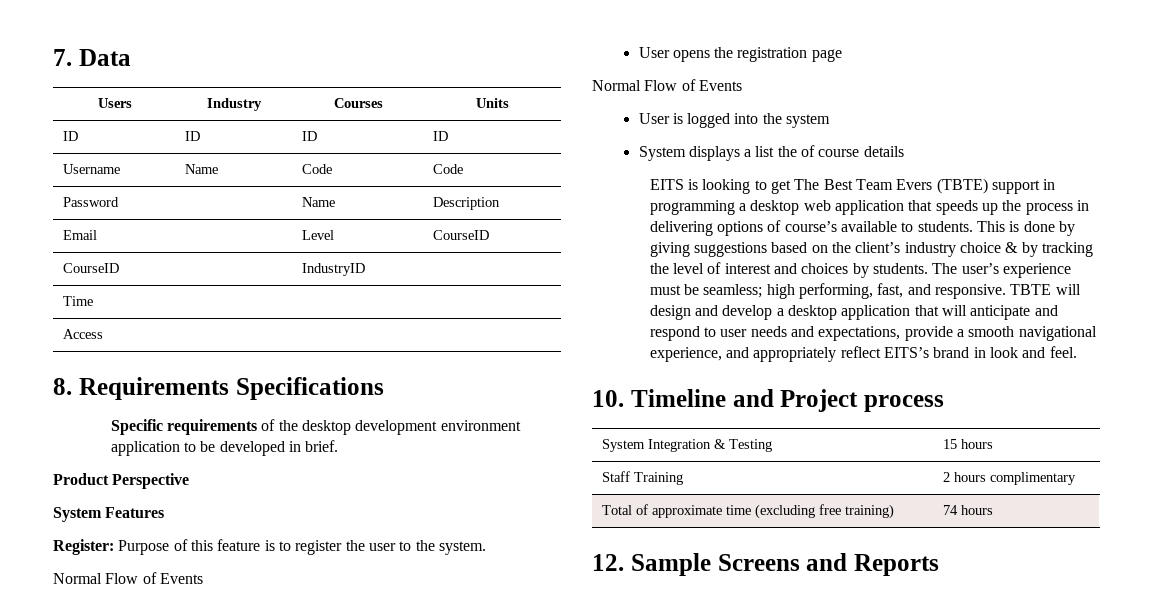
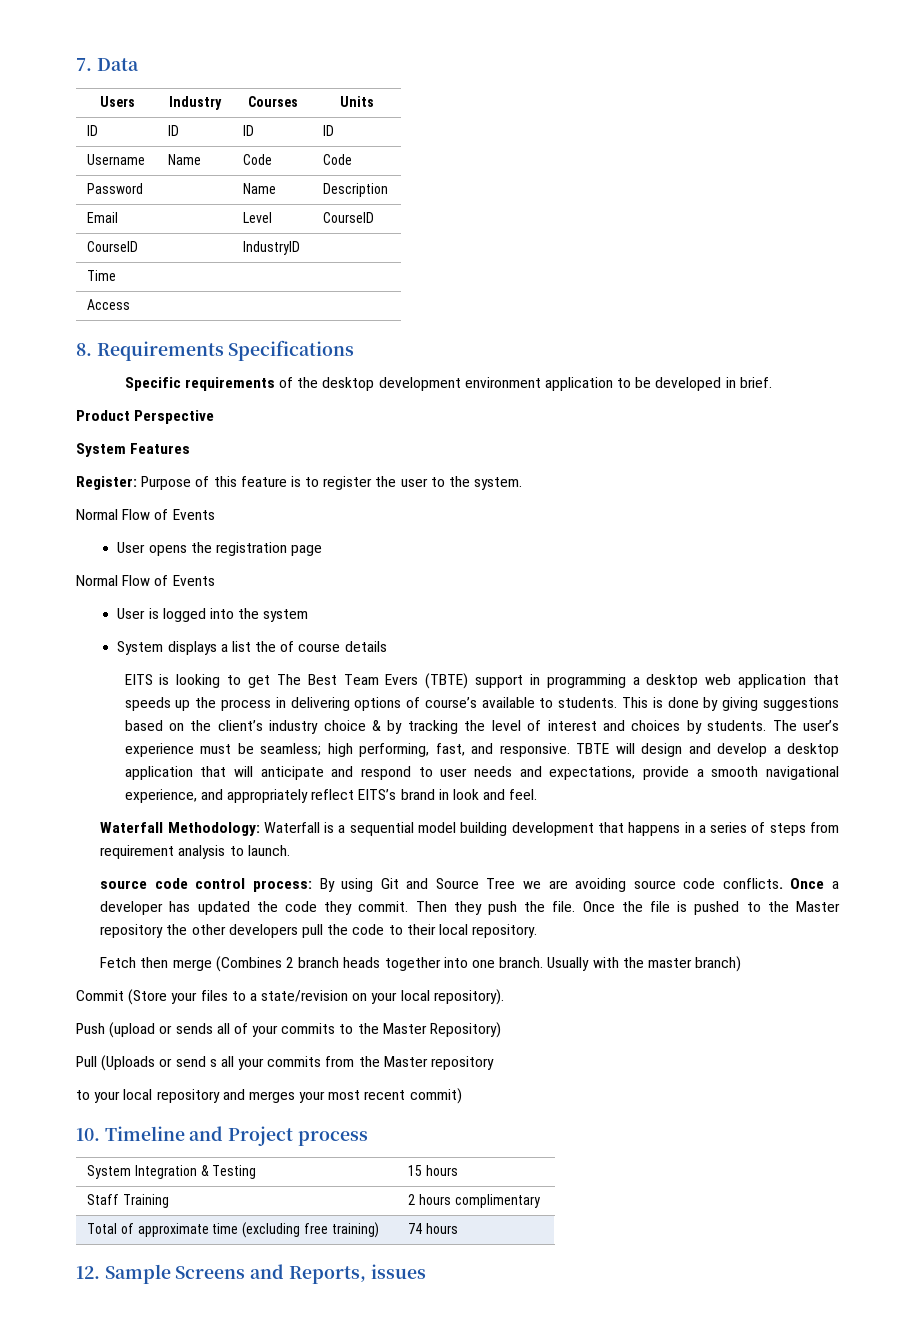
+ Waterfall Methodology: Waterfall is a sequential model building development that happens in a series of steps from requirement analysis to launch.
+ source code control process: By using Git and Source Tree we are avoiding source code conflicts. Once a developer has updated the code they commit. Then they push the file. Once the file is pushed to the Master repository the other developers pull the code to their local repository.
+ Fetch then merge (Combines 2 branch heads together into one branch. Usually with the master branch)
+ Commit (Store your files to a state/revision on your local repository).
+ Push (upload or sends all of your commits to the Master Repository)
+ Pull (Uploads or send s all your commits from the Master repository
+ to your local repository and merges your most recent commit)
- 12. Sample Screens and Reports
+ 12. Sample Screens and Reports, issues

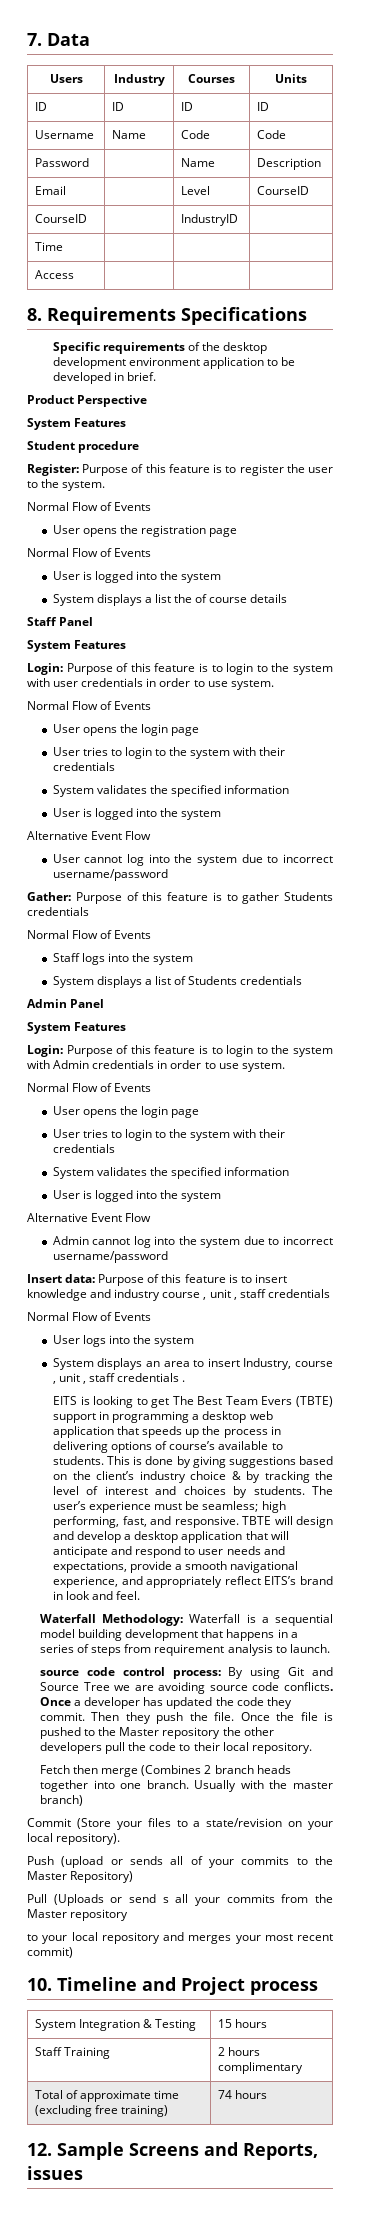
+ Student procedure
+ Staff Panel
+ System Features
+ Login: Purpose of this feature is to login to the system with user credentials in order to use system.
+ Normal Flow of Events
+ User opens the login page
+ User tries to login to the system with their credentials
+ System validates the specified information
+ User is logged into the system
+ Alternative Event Flow
+ User cannot log into the system due to incorrect username/password
+ Gather: Purpose of this feature is to gather Students credentials
+ Normal Flow of Events
+ Staff logs into the system
+ System displays a list of Students credentials
+ Admin Panel
+ System Features
+ Login: Purpose of this feature is to login to the system with Admin credentials in order to use system.
+ Normal Flow of Events
+ User opens the login page
+ User tries to login to the system with their credentials
+ System validates the specified information
+ User is logged into the system
+ Alternative Event Flow
+ Admin cannot log into the system due to incorrect username/password
+ Insert data: Purpose of this feature is to insert knowledge and industry course , unit , staff credentials
+ Normal Flow of Events
+ User logs into the system
+ System displays an area to insert Industry, course , unit , staff credentials .

